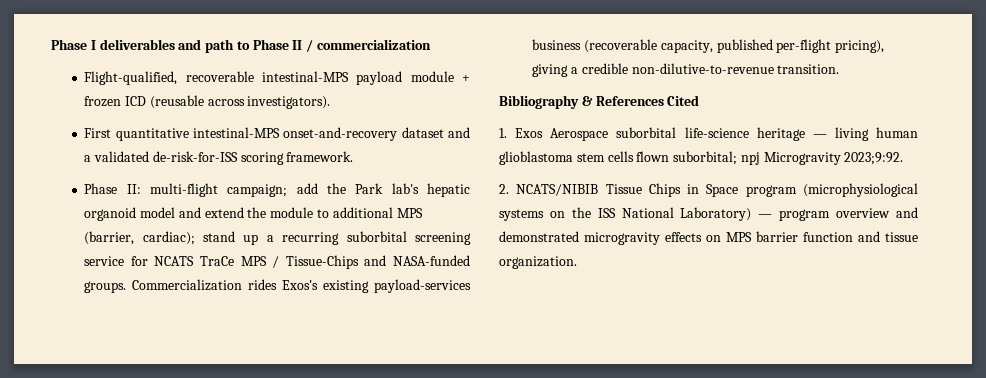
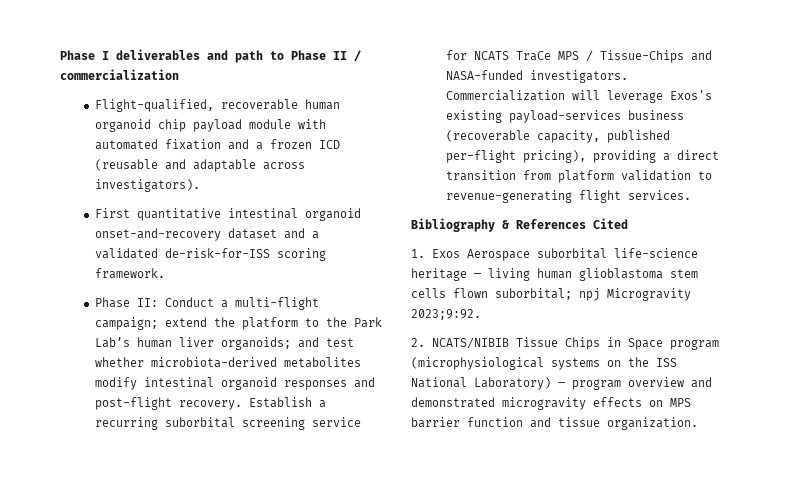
- Flight-qualified, recoverable intestinal-MPS payload module + frozen ICD (reusable across investigators).
+ Flight-qualified, recoverable human organoid chip payload module with automated fixation and a frozen ICD (reusable and adaptable across investigators).
- First quantitative intestinal-MPS onset-and-recovery dataset and a validated de-risk-for-ISS scoring framework.
+ First quantitative intestinal organoid onset-and-recovery dataset and a validated de-risk-for-ISS scoring framework.
- Phase II: multi-flight campaign; add the Park lab's hepatic organoid model and extend the module to additional MPS (barrier, cardiac); stand up a recurring suborbital screening service for NCATS TraCe MPS / Tissue-Chips and NASA-funded groups. Commercialization rides Exos's existing payload-services business (recoverable capacity, published per-flight pricing), giving a credible non-dilutive-to-revenue transition.
+ Phase II: Conduct a multi-flight campaign; extend the platform to the Park Lab’s human liver organoids; and test whether microbiota-derived metabolites modify intestinal organoid responses and post-flight recovery. Establish a recurring suborbital screening service for NCATS TraCe MPS / Tissue-Chips and NASA-funded investigators. Commercialization will leverage Exos's existing payload-services business (recoverable capacity, published per-flight pricing), providing a direct transition from platform validation to revenue-generating flight services.

